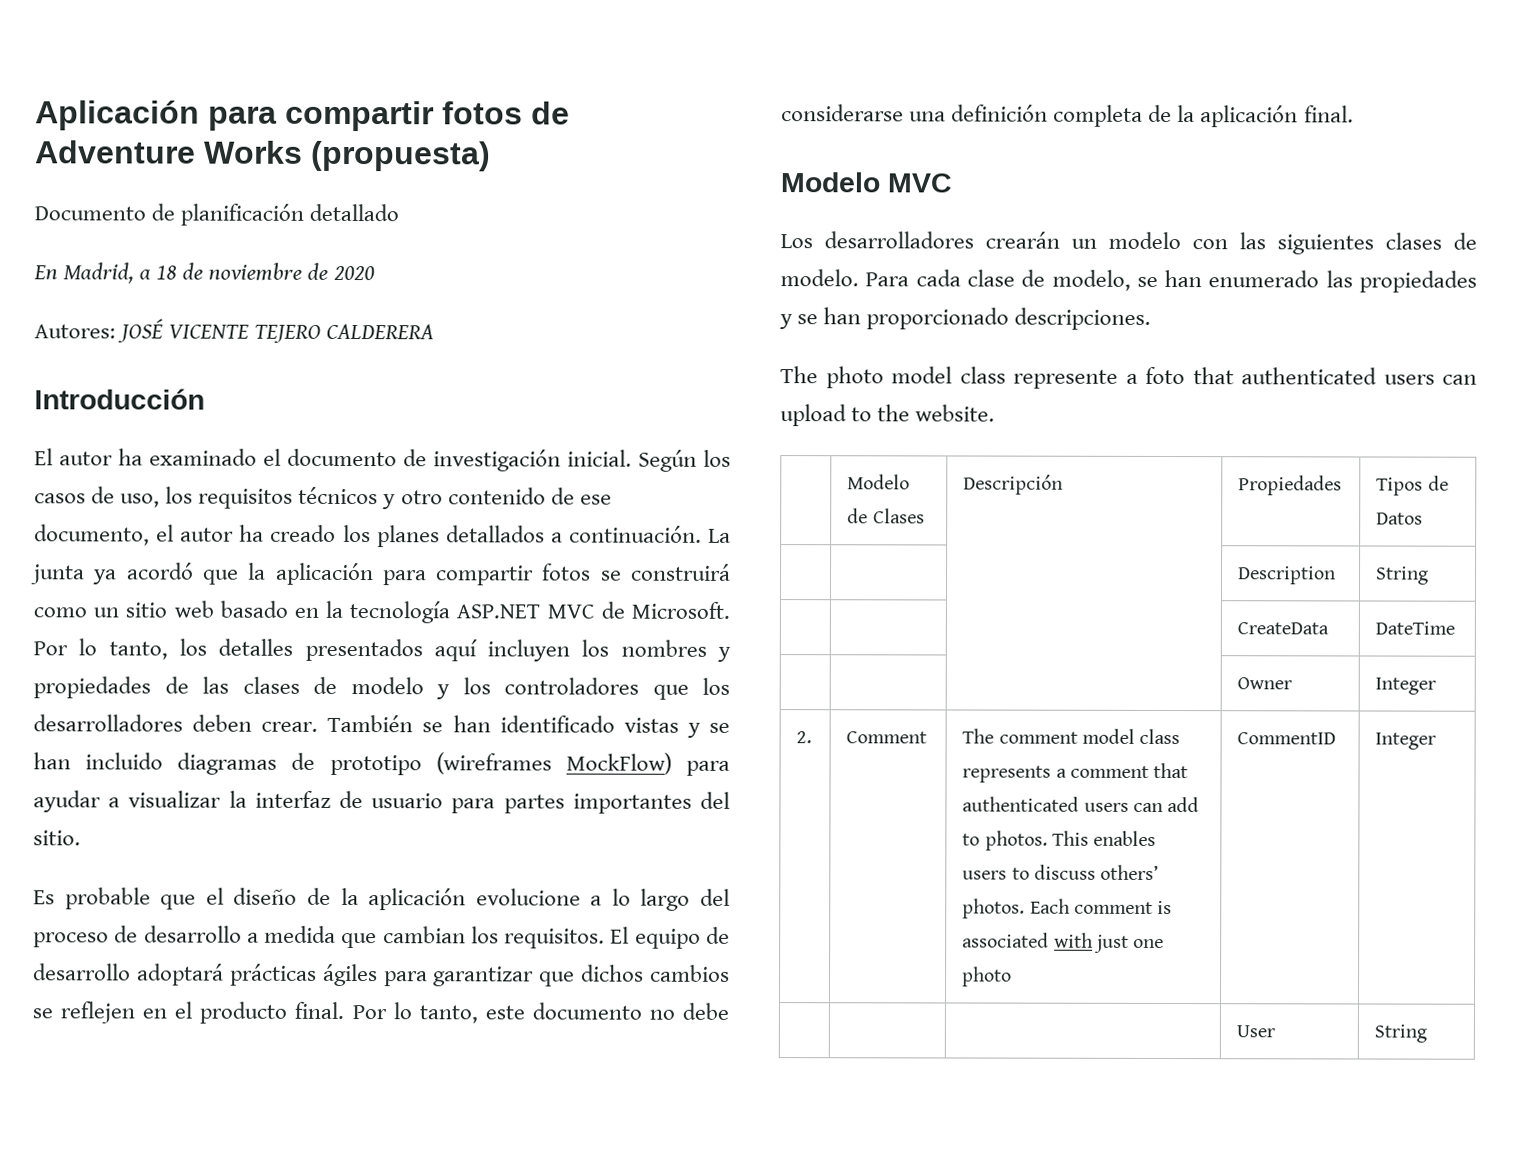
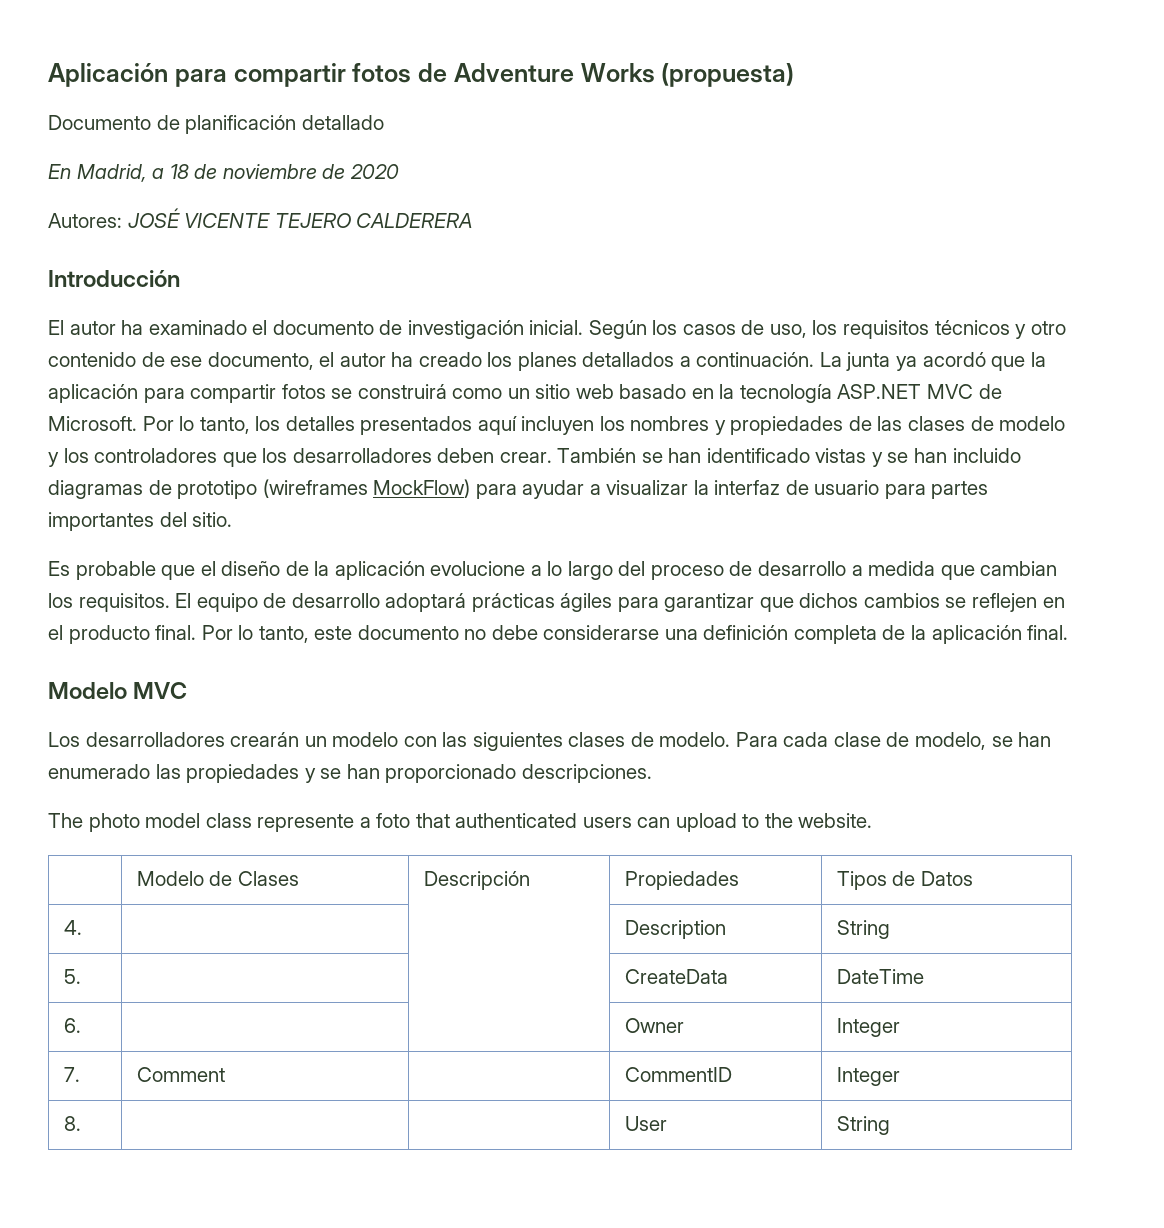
- | | | Description | String
+ 4. | | | Description | String
- | | | CreateData | DateTime
+ 5. | | | CreateData | DateTime
- | | | Owner | Integer
+ 6. | | | Owner | Integer
- 2. | Comment | The comment model class represents a comment that authenticated users can add to photos. This enables users to discuss others’ photos. Each comment is associated with just one photo | CommentID | Integer
+ 7. | Comment | | CommentID | Integer
- | | | User | String
+ 8. | | | User | String

